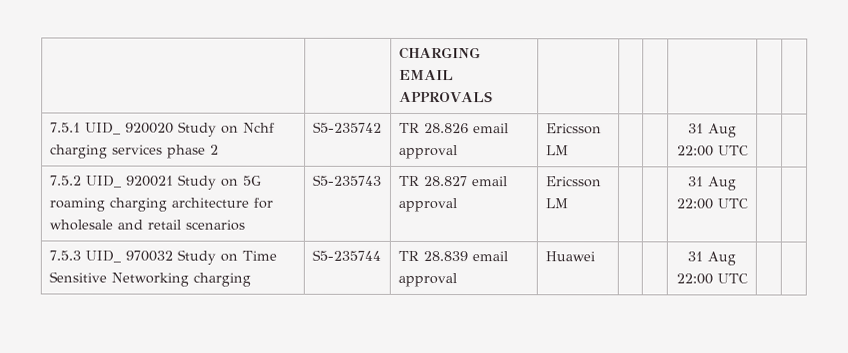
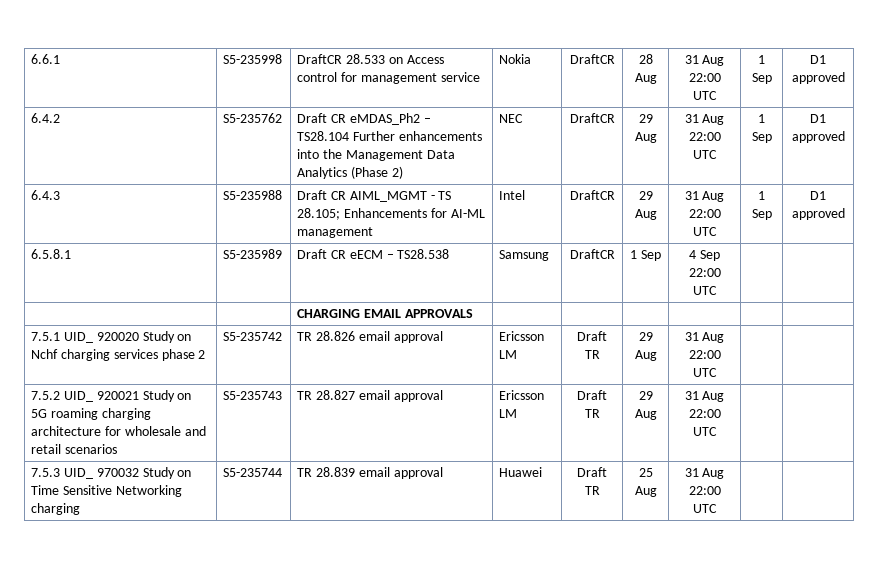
+ 6.6.1 | S5-235998 | DraftCR 28.533 on Access control for management service | Nokia | DraftCR | 28 Aug | 31 Aug 22:00 UTC | 1 Sep | D1 approved
+ 6.4.2 | S5-235762 | Draft CR eMDAS_Ph2 – TS28.104 Further enhancements into the Management Data Analytics (Phase 2) | NEC | DraftCR | 29 Aug | 31 Aug 22:00 UTC | 1 Sep | D1 approved
+ 6.4.3 | S5-235988 | Draft CR AIML_MGMT - TS 28.105; Enhancements for AI-ML management | Intel | DraftCR | 29 Aug | 31 Aug 22:00 UTC | 1 Sep | D1 approved
+ 6.5.8.1 | S5-235989 | Draft CR eECM – TS28.538 | Samsung | DraftCR | 1 Sep | 4 Sep 22:00 UTC | |
- 7.5.1 UID_ 920020 Study on Nchf charging services phase 2 | S5-235742 | TR 28.826 email approval | Ericsson LM | | | 31 Aug 22:00 UTC | |
+ 7.5.1 UID_ 920020 Study on Nchf charging services phase 2 | S5-235742 | TR 28.826 email approval | Ericsson LM | Draft TR | 29 Aug | 31 Aug 22:00 UTC | |
- 7.5.2 UID_ 920021 Study on 5G roaming charging architecture for wholesale and retail scenarios | S5-235743 | TR 28.827 email approval | Ericsson LM | | | 31 Aug 22:00 UTC | |
+ 7.5.2 UID_ 920021 Study on 5G roaming charging architecture for wholesale and retail scenarios | S5-235743 | TR 28.827 email approval | Ericsson LM | Draft TR | 29 Aug | 31 Aug 22:00 UTC | |
- 7.5.3 UID_ 970032 Study on Time Sensitive Networking charging | S5-235744 | TR 28.839 email approval | Huawei | | | 31 Aug 22:00 UTC | |
+ 7.5.3 UID_ 970032 Study on Time Sensitive Networking charging | S5-235744 | TR 28.839 email approval | Huawei | Draft TR | 25 Aug | 31 Aug 22:00 UTC | |

